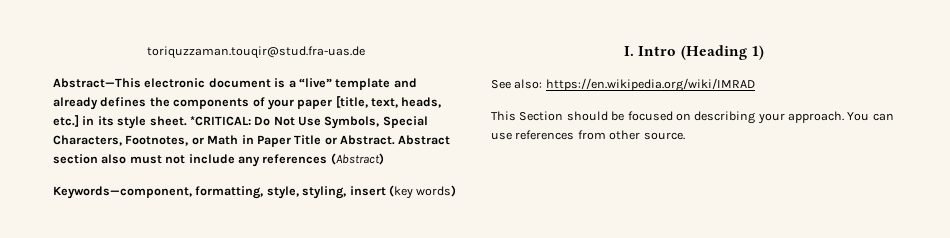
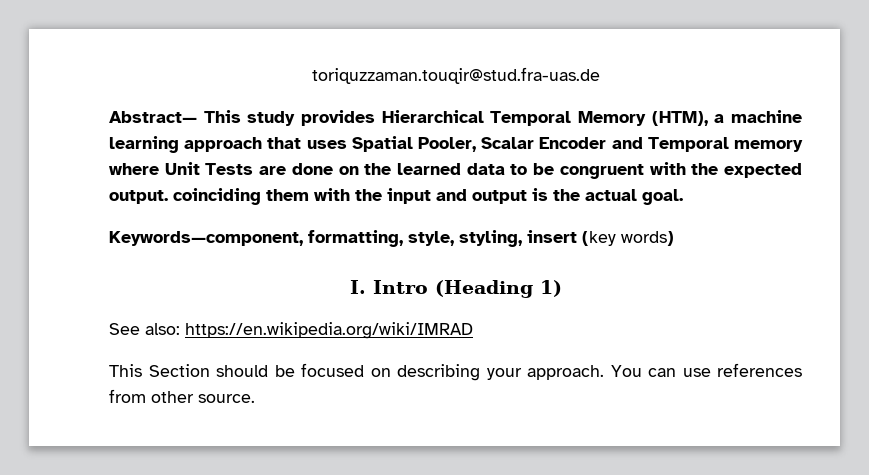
- Abstract—This electronic document is a “live” template and already defines the components of your paper [title, text, heads, etc.] in its style sheet. *CRITICAL: Do Not Use Symbols, Special Characters, Footnotes, or Math in Paper Title or Abstract. Abstract section also must not include any references (Abstract)
+ Abstract— This study provides Hierarchical Temporal Memory (HTM), a machine learning approach that uses Spatial Pooler, Scalar Encoder and Temporal memory where Unit Tests are done on the learned data to be congruent with the expected output. coinciding them with the input and output is the actual goal.

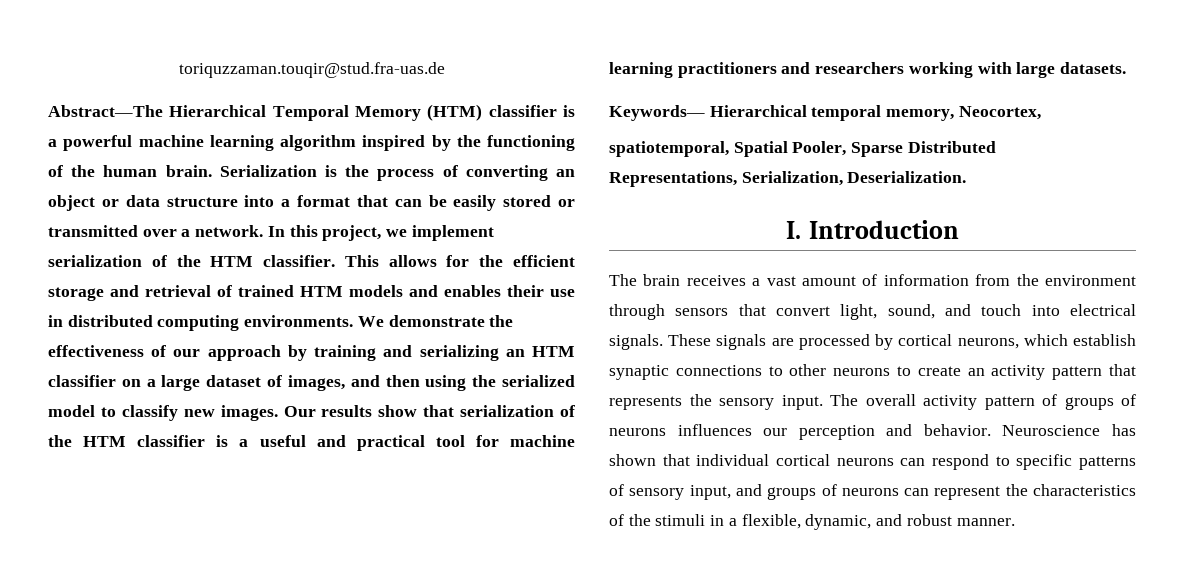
- Abstract— This study provides Hierarchical Temporal Memory (HTM), a machine learning approach that uses Spatial Pooler, Scalar Encoder and Temporal memory where Unit Tests are done on the learned data to be congruent with the expected output. coinciding them with the input and output is the actual goal.
- Keywords—component, formatting, style, styling, insert (key words)
- I. Intro (Heading 1)
- See also: https://en.wikipedia.org/wiki/IMRAD
- This Section should be focused on describing your approach. You can use references from other source.
+ Abstract—The Hierarchical Temporal Memory (HTM) classifier is a powerful machine learning algorithm inspired by the functioning of the human brain. Serialization is the process of converting an object or data structure into a format that can be easily stored or transmitted over a network. In this project, we implement serialization of the HTM classifier. This allows for the efficient storage and retrieval of trained HTM models and enables their use in distributed computing environments. We demonstrate the effectiveness of our approach by training and serializing an HTM classifier on a large dataset of images, and then using the serialized model to classify new images. Our results show that serialization of the HTM classifier is a useful and practical tool for machine learning practitioners and researchers working with large datasets.
+ Keywords— Hierarchical temporal memory, Neocortex,
+ spatiotemporal, Spatial Pooler, Sparse Distributed
+ Representations, Serialization, Deserialization.
+ I. Introduction
+ The brain receives a vast amount of information from the environment through sensors that convert light, sound, and touch into electrical signals. These signals are processed by cortical neurons, which establish synaptic connections to other neurons to create an activity pattern that represents the sensory input. The overall activity pattern of groups of neurons influences our perception and behavior. Neuroscience has shown that individual cortical neurons can respond to specific patterns of sensory input, and groups of neurons can represent the characteristics of the stimuli in a flexible, dynamic, and robust manner.

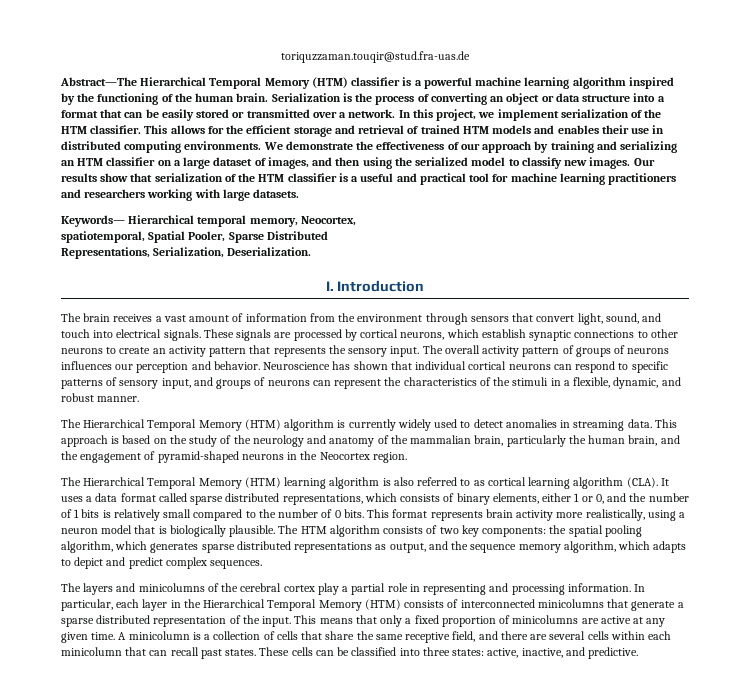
+ The Hierarchical Temporal Memory (HTM) algorithm is currently widely used to detect anomalies in streaming data. This approach is based on the study of the neurology and anatomy of the mammalian brain, particularly the human brain, and the engagement of pyramid-shaped neurons in the Neocortex region.
+ The Hierarchical Temporal Memory (HTM) learning algorithm is also referred to as cortical learning algorithm (CLA). It uses a data format called sparse distributed representations, which consists of binary elements, either 1 or 0, and the number of 1 bits is relatively small compared to the number of 0 bits. This format represents brain activity more realistically, using a neuron model that is biologically plausible. The HTM algorithm consists of two key components: the spatial pooling algorithm, which generates sparse distributed representations as output, and the sequence memory algorithm, which adapts to depict and predict complex sequences.
+ The layers and minicolumns of the cerebral cortex play a partial role in representing and processing information. In particular, each layer in the Hierarchical Temporal Memory (HTM) consists of interconnected minicolumns that generate a sparse distributed representation of the input. This means that only a fixed proportion of minicolumns are active at any given time. A minicolumn is a collection of cells that share the same receptive field, and there are several cells within each minicolumn that can recall past states. These cells can be classified into three states: active, inactive, and predictive.

